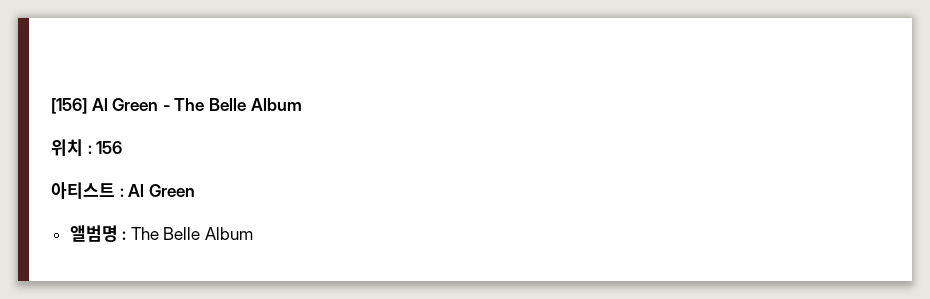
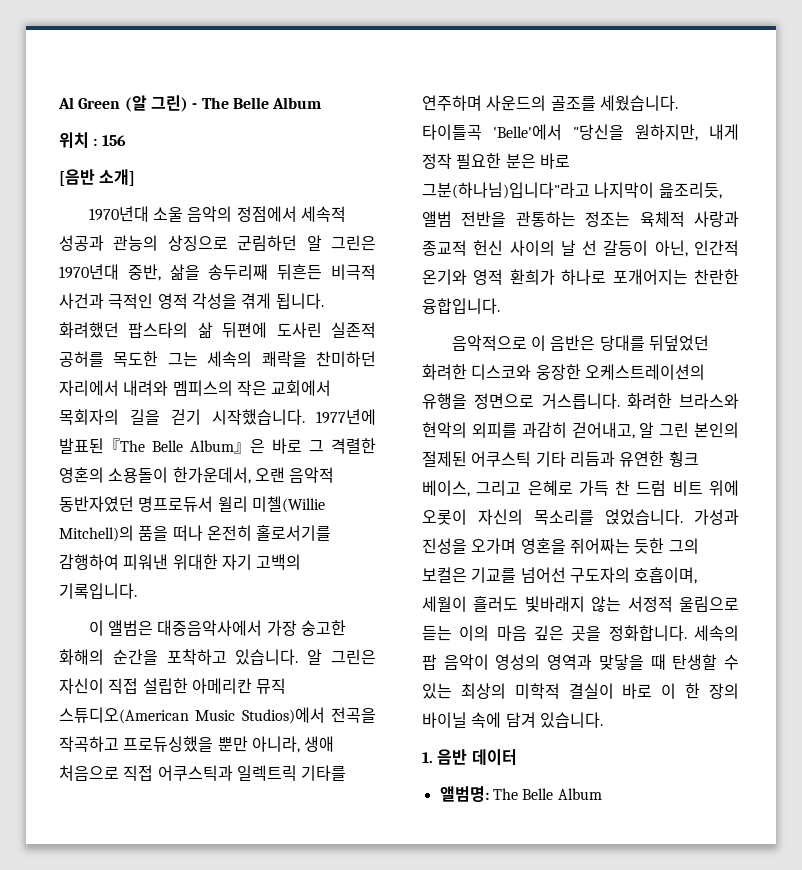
- [156] Al Green - The Belle Album
+ Al Green (알 그린) - The Belle Album
- 아티스트 : Al Green
- 앨범명 : The Belle Album
+ [음반 소개]
+ 1970년대 소울 음악의 정점에서 세속적 성공과 관능의 상징으로 군림하던 알 그린은 1970년대 중반, 삶을 송두리째 뒤흔든 비극적 사건과 극적인 영적 각성을 겪게 됩니다. 화려했던 팝스타의 삶 뒤편에 도사린 실존적 공허를 목도한 그는 세속의 쾌락을 찬미하던 자리에서 내려와 멤피스의 작은 교회에서 목회자의 길을 걷기 시작했습니다. 1977년에 발표된『The Belle Album』은 바로 그 격렬한 영혼의 소용돌이 한가운데서, 오랜 음악적 동반자였던 명프로듀서 윌리 미첼(Willie Mitchell)의 품을 떠나 온전히 홀로서기를 감행하여 피워낸 위대한 자기 고백의 기록입니다.
+ 이 앨범은 대중음악사에서 가장 숭고한 화해의 순간을 포착하고 있습니다. 알 그린은 자신이 직접 설립한 아메리칸 뮤직 스튜디오(American Music Studios)에서 전곡을 작곡하고 프로듀싱했을 뿐만 아니라, 생애 처음으로 직접 어쿠스틱과 일렉트릭 기타를 연주하며 사운드의 골조를 세웠습니다. 타이틀곡 'Belle'에서 "당신을 원하지만, 내게 정작 필요한 분은 바로 그분(하나님)입니다"라고 나지막이 읊조리듯, 앨범 전반을 관통하는 정조는 육체적 사랑과 종교적 헌신 사이의 날 선 갈등이 아닌, 인간적 온기와 영적 환희가 하나로 포개어지는 찬란한 융합입니다.
+ 음악적으로 이 음반은 당대를 뒤덮었던 화려한 디스코와 웅장한 오케스트레이션의 유행을 정면으로 거스릅니다. 화려한 브라스와 현악의 외피를 과감히 걷어내고, 알 그린 본인의 절제된 어쿠스틱 기타 리듬과 유연한 훵크 베이스, 그리고 은혜로 가득 찬 드럼 비트 위에 오롯이 자신의 목소리를 얹었습니다. 가성과 진성을 오가며 영혼을 쥐어짜는 듯한 그의 보컬은 기교를 넘어선 구도자의 호흡이며, 세월이 흘러도 빛바래지 않는 서정적 울림으로 듣는 이의 마음 깊은 곳을 정화합니다. 세속의 팝 음악이 영성의 영역과 맞닿을 때 탄생할 수 있는 최상의 미학적 결실이 바로 이 한 장의 바이닐 속에 담겨 있습니다.
+ 1. 음반 데이터
+ 앨범명: The Belle Album

